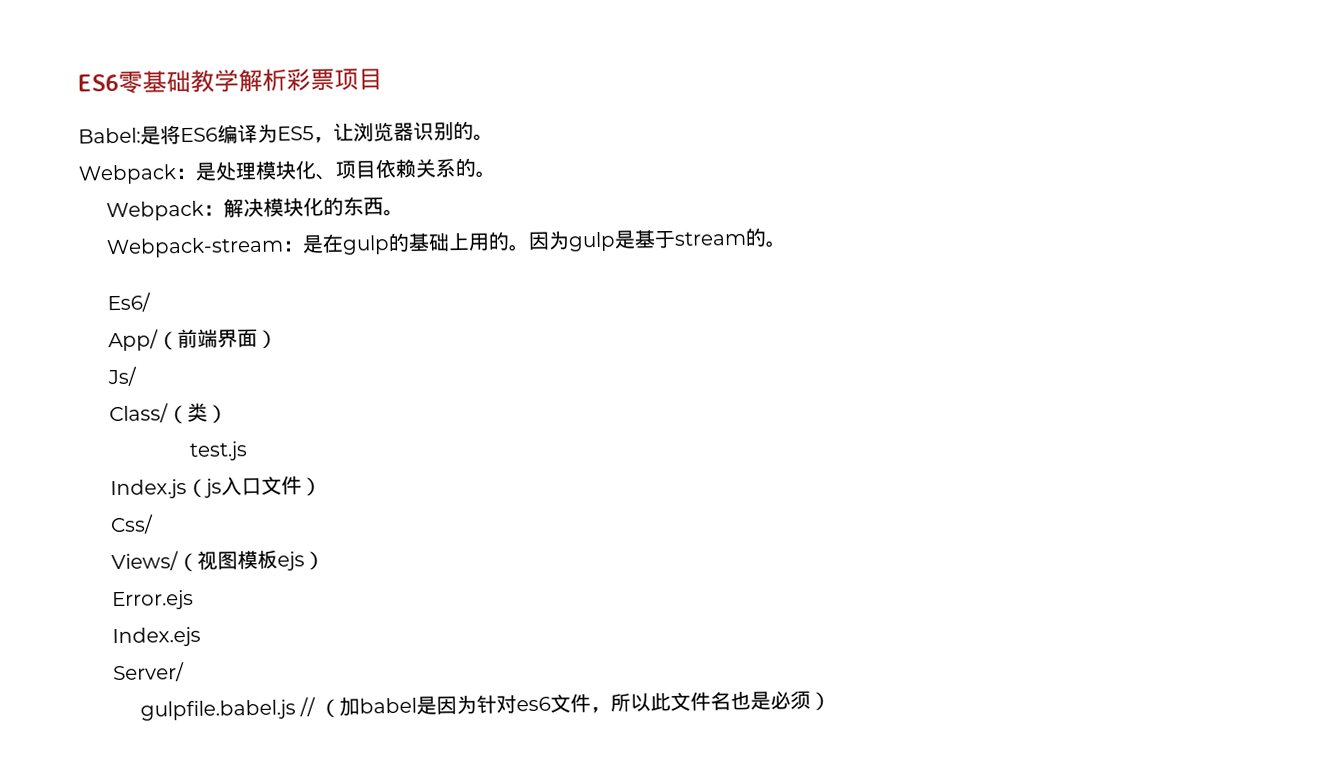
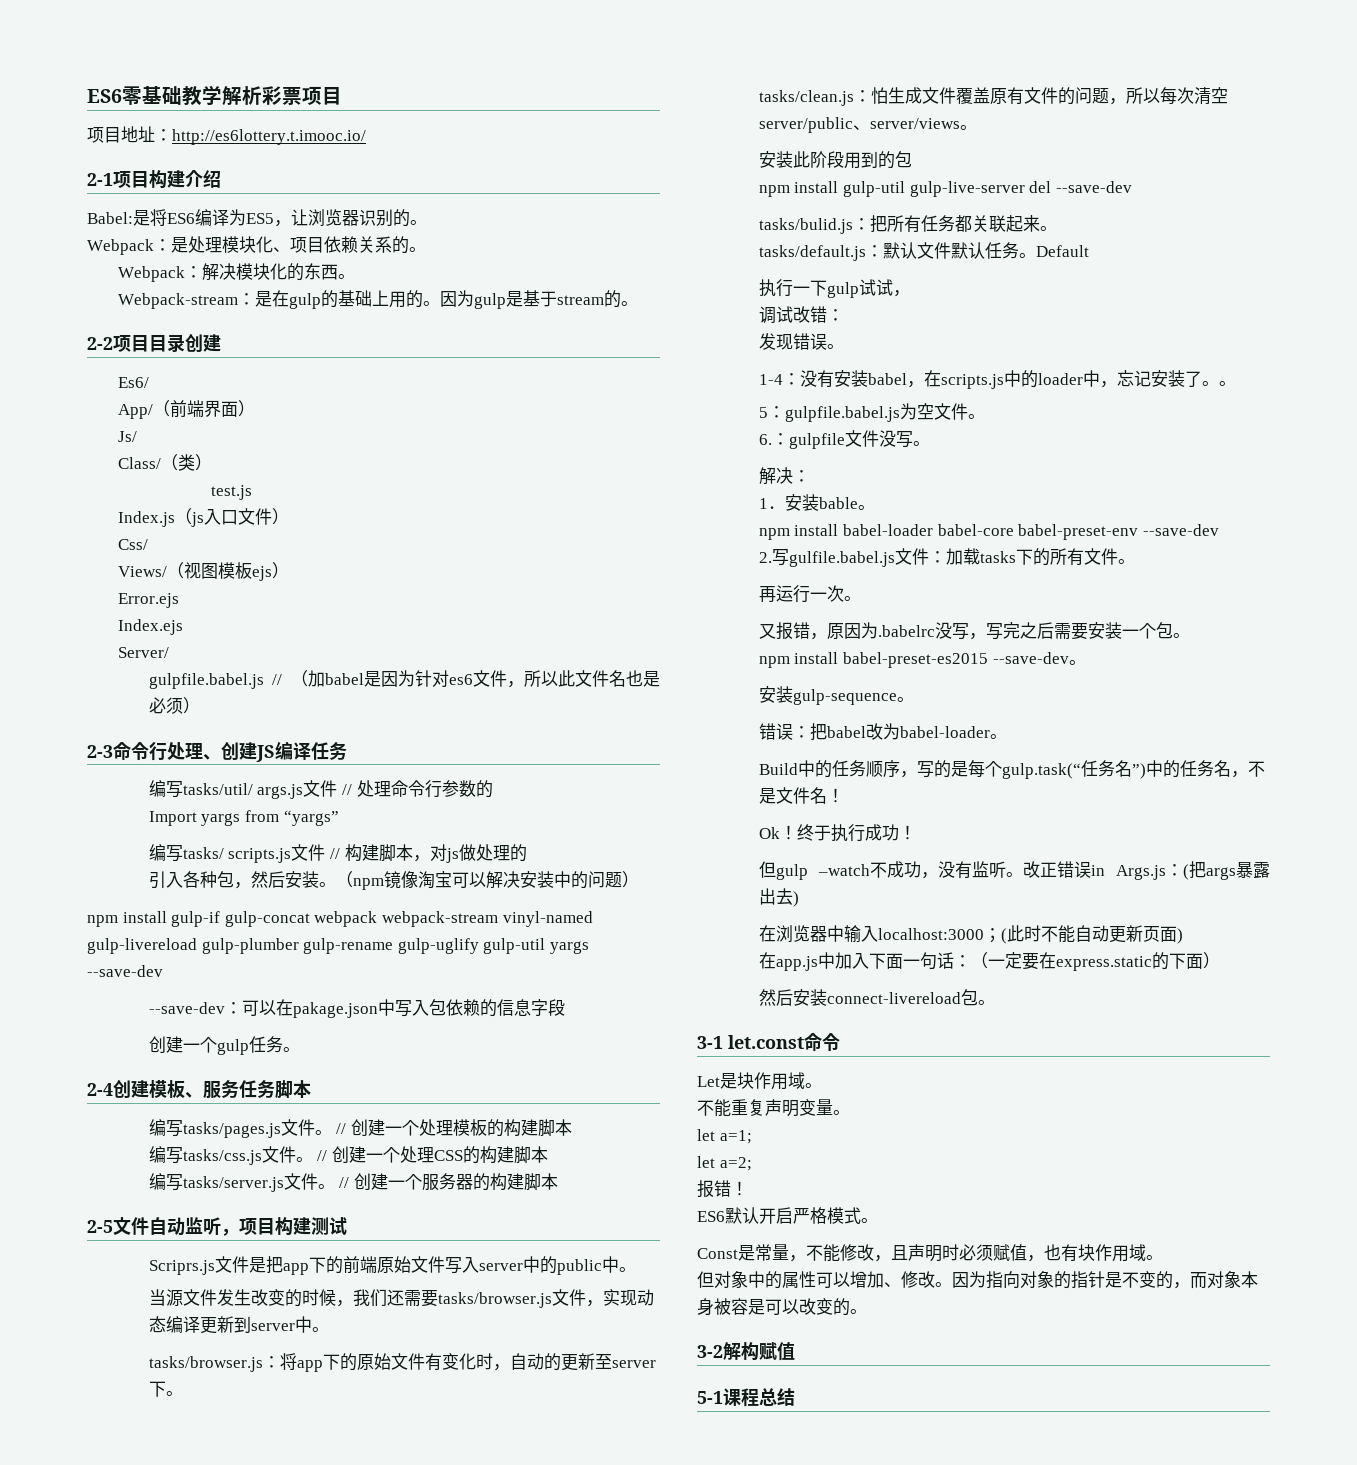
+ 项目地址：http://es6lottery.t.imooc.io/
+ 2-1项目构建介绍
+ 2-2项目目录创建
+ 2-3命令行处理、创建JS编译任务
+ 编写tasks/util/ args.js文件 // 处理命令行参数的
+ Import yargs from “yargs”
+ 编写tasks/ scripts.js文件 // 构建脚本，对js做处理的
+ 引入各种包，然后安装。（npm镜像淘宝可以解决安装中的问题）
+ npm install gulp-if gulp-concat webpack webpack-stream vinyl-named gulp-livereload gulp-plumber gulp-rename gulp-uglify gulp-util yargs --save-dev
+ --save-dev：可以在pakage.json中写入包依赖的信息字段
+ 创建一个gulp任务。
+ 2-4创建模板、服务任务脚本
+ 编写tasks/pages.js文件。 // 创建一个处理模板的构建脚本
+ 编写tasks/css.js文件。 // 创建一个处理CSS的构建脚本
+ 编写tasks/server.js文件。 // 创建一个服务器的构建脚本
+ 2-5文件自动监听，项目构建测试
+ Scriprs.js文件是把app下的前端原始文件写入server中的public中。
+ 当源文件发生改变的时候，我们还需要tasks/browser.js文件，实现动态编译更新到server中。
+ tasks/browser.js：将app下的原始文件有变化时，自动的更新至server下。
+ tasks/clean.js：怕生成文件覆盖原有文件的问题，所以每次清空server/public、server/views。
+ 安装此阶段用到的包
+ npm install gulp-util gulp-live-server del --save-dev
+ tasks/bulid.js：把所有任务都关联起来。
+ tasks/default.js：默认文件默认任务。Default
+ 执行一下gulp试试，
+ 调试改错：
+ 发现错误。
+ 1-4：没有安装babel，在scripts.js中的loader中，忘记安装了。。
+ 5：gulpfile.babel.js为空文件。
+ 6.：gulpfile文件没写。
+ 解决：
+ 1．安装bable。
+ npm install babel-loader babel-core babel-preset-env --save-dev
+ 2.写gulfile.babel.js文件：加载tasks下的所有文件。
+ 再运行一次。
+ 又报错，原因为.babelrc没写，写完之后需要安装一个包。
+ npm install babel-preset-es2015 --save-dev。
+ 安装gulp-sequence。
+ 错误：把babel改为babel-loader。
+ Build中的任务顺序，写的是每个gulp.task(“任务名”)中的任务名，不是文件名！
+ Ok！终于执行成功！
+ 但gulp –watch不成功，没有监听。改正错误in Args.js：(把args暴露出去)
+ 在浏览器中输入localhost:3000；(此时不能自动更新页面)
+ 在app.js中加入下面一句话：（一定要在express.static的下面）
+ 然后安装connect-livereload包。
+ 3-1 let.const命令
+ Let是块作用域。
+ 不能重复声明变量。
+ let a=1;
+ let a=2;
+ 报错！
+ ES6默认开启严格模式。
+ Const是常量，不能修改，且声明时必须赋值，也有块作用域。
+ 但对象中的属性可以增加、修改。因为指向对象的指针是不变的，而对象本身被容是可以改变的。
+ 3-2解构赋值
+ 5-1课程总结

